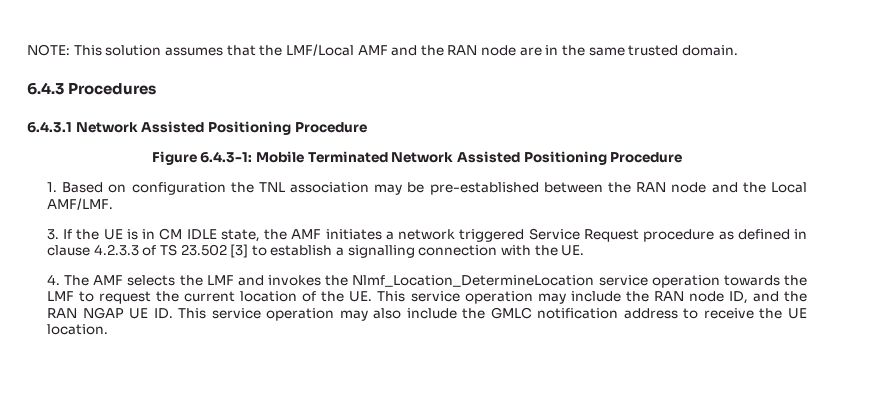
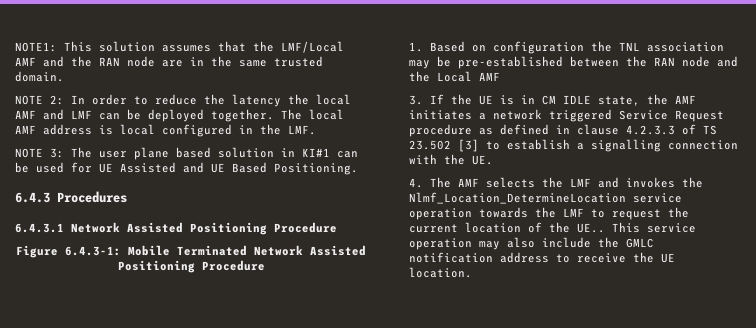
- NOTE: This solution assumes that the LMF/Local AMF and the RAN node are in the same trusted domain.
+ NOTE1: This solution assumes that the LMF/Local AMF and the RAN node are in the same trusted domain.
+ NOTE 2: In order to reduce the latency the local AMF and LMF can be deployed together. The local AMF address is local configured in the LMF.
+ NOTE 3: The user plane based solution in KI#1 can be used for UE Assisted and UE Based Positioning.
- 1. Based on configuration the TNL association may be pre-established between the RAN node and the Local AMF/LMF.
+ 1. Based on configuration the TNL association may be pre-established between the RAN node and the Local AMF
- 4. The AMF selects the LMF and invokes the Nlmf_Location_DetermineLocation service operation towards the LMF to request the current location of the UE. This service operation may include the RAN node ID, and the RAN NGAP UE ID. This service operation may also include the GMLC notification address to receive the UE location.
+ 4. The AMF selects the LMF and invokes the Nlmf_Location_DetermineLocation service operation towards the LMF to request the current location of the UE.. This service operation may also include the GMLC notification address to receive the UE location.

